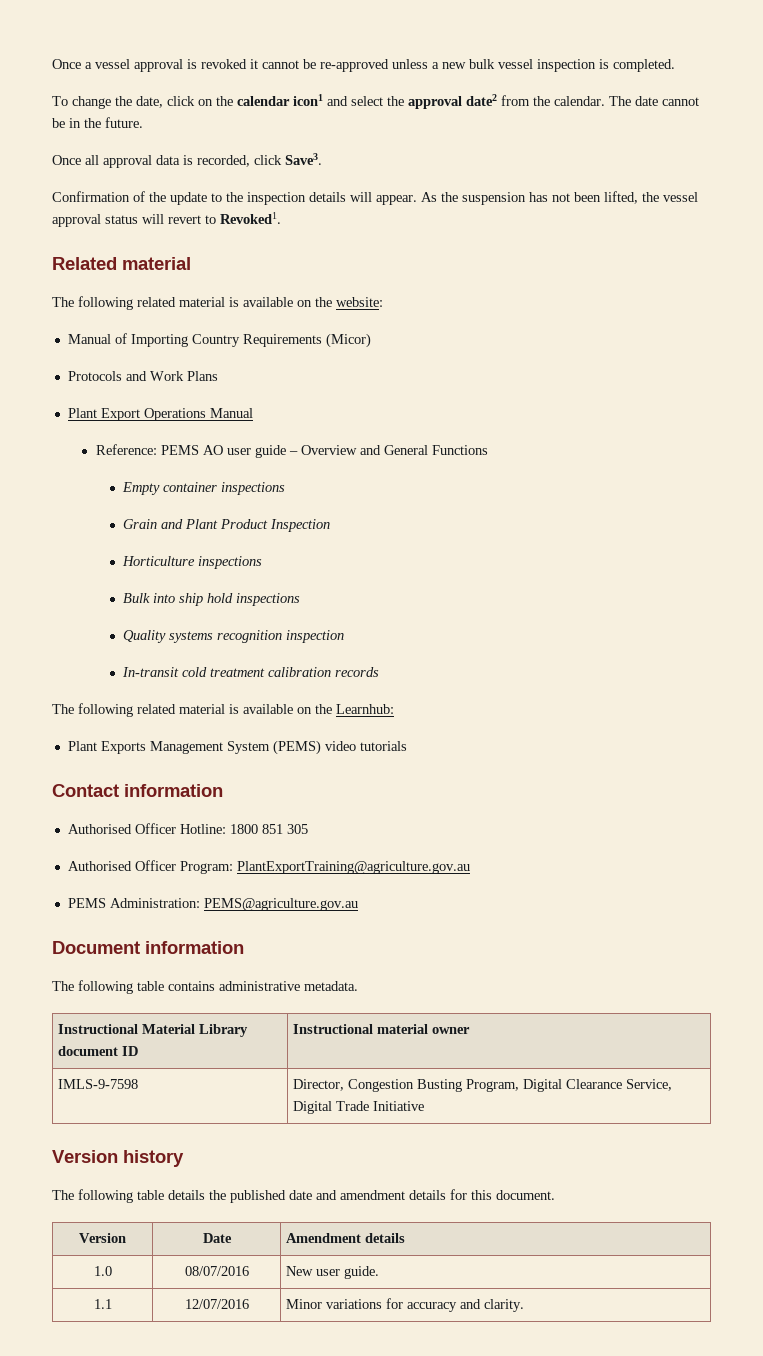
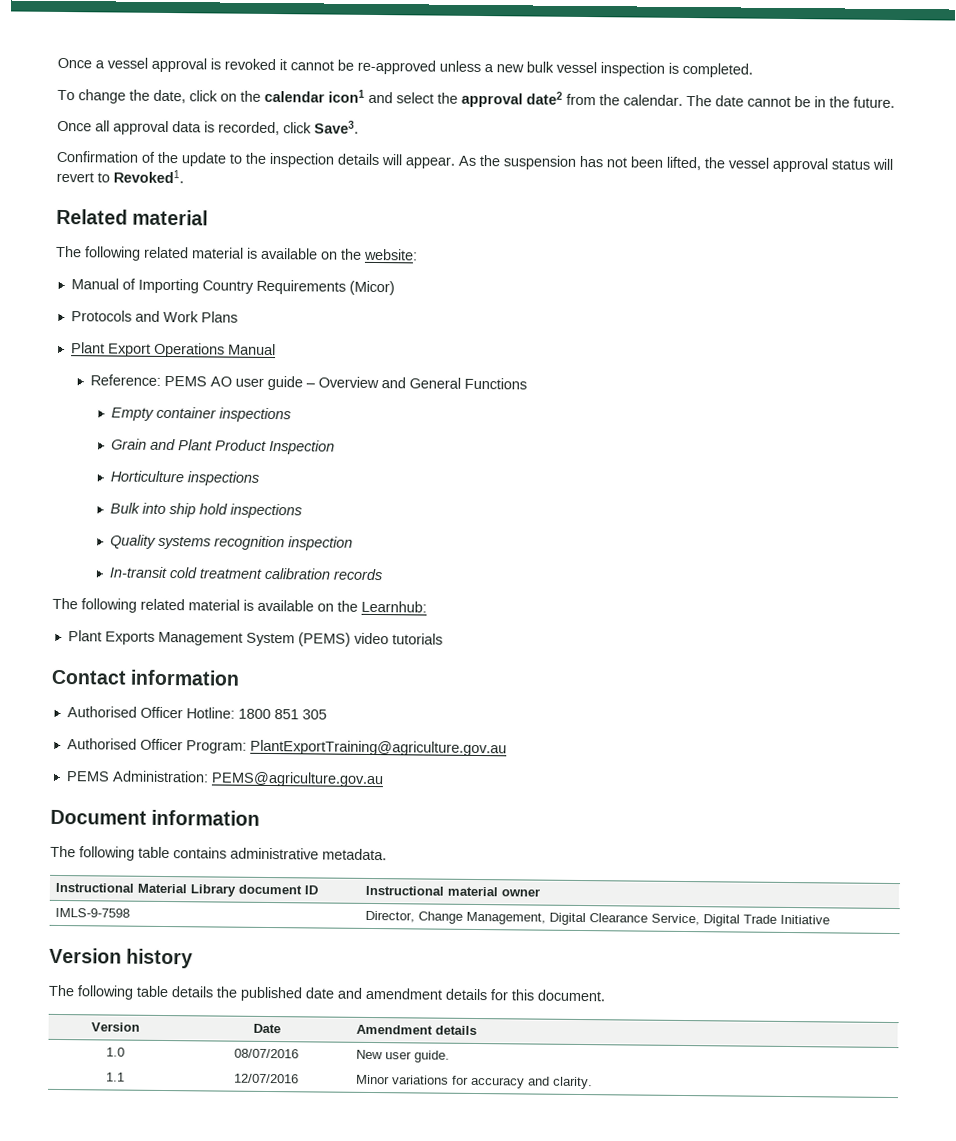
- IMLS-9-7598 | Director, Congestion Busting Program, Digital Clearance Service, Digital Trade Initiative
+ IMLS-9-7598 | Director, Change Management, Digital Clearance Service, Digital Trade Initiative

